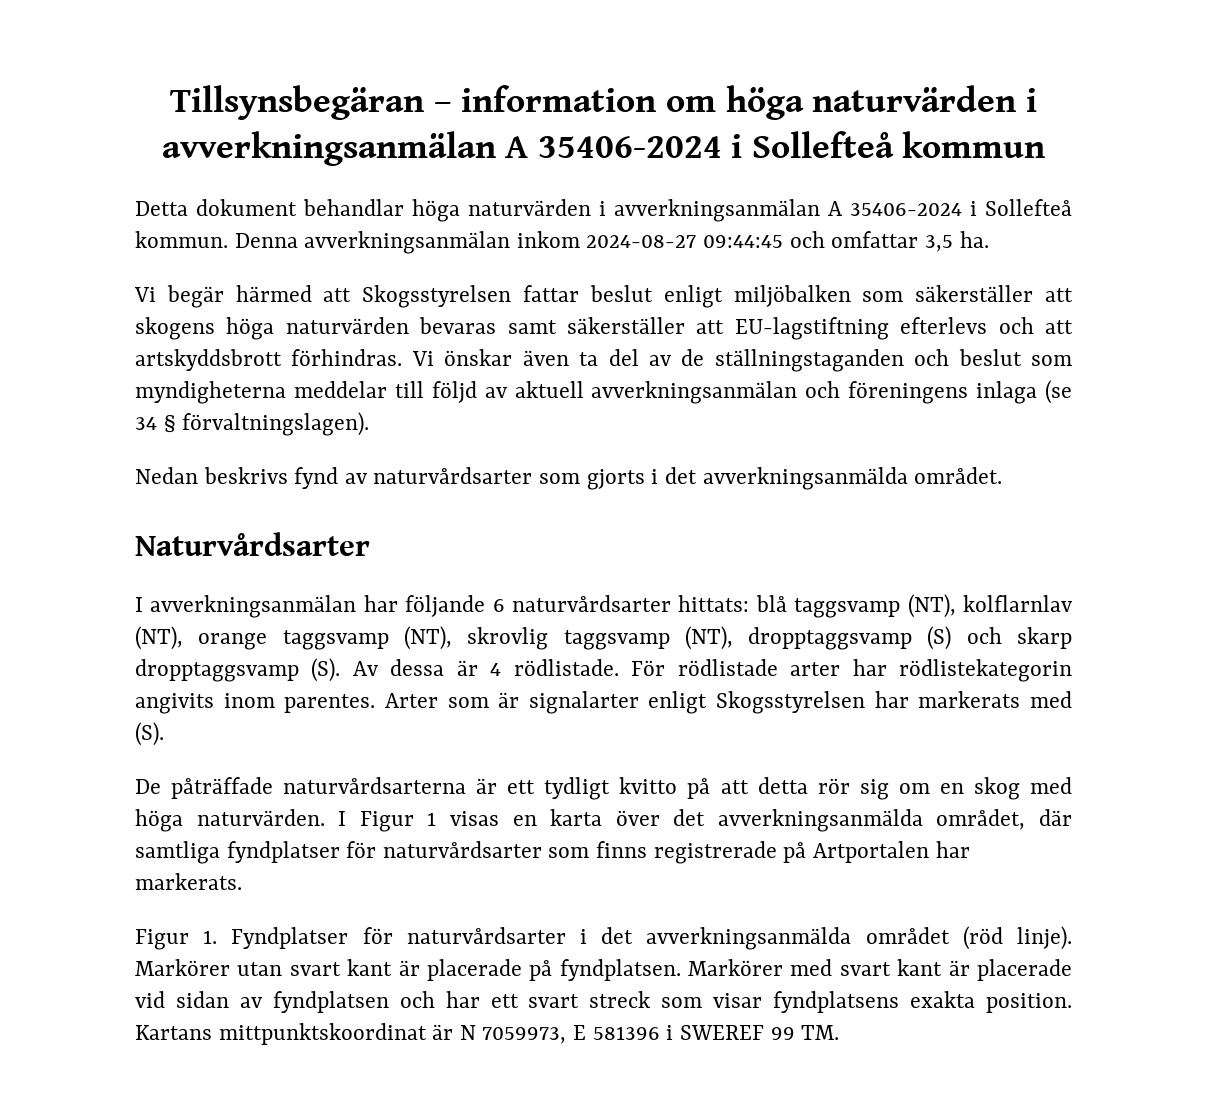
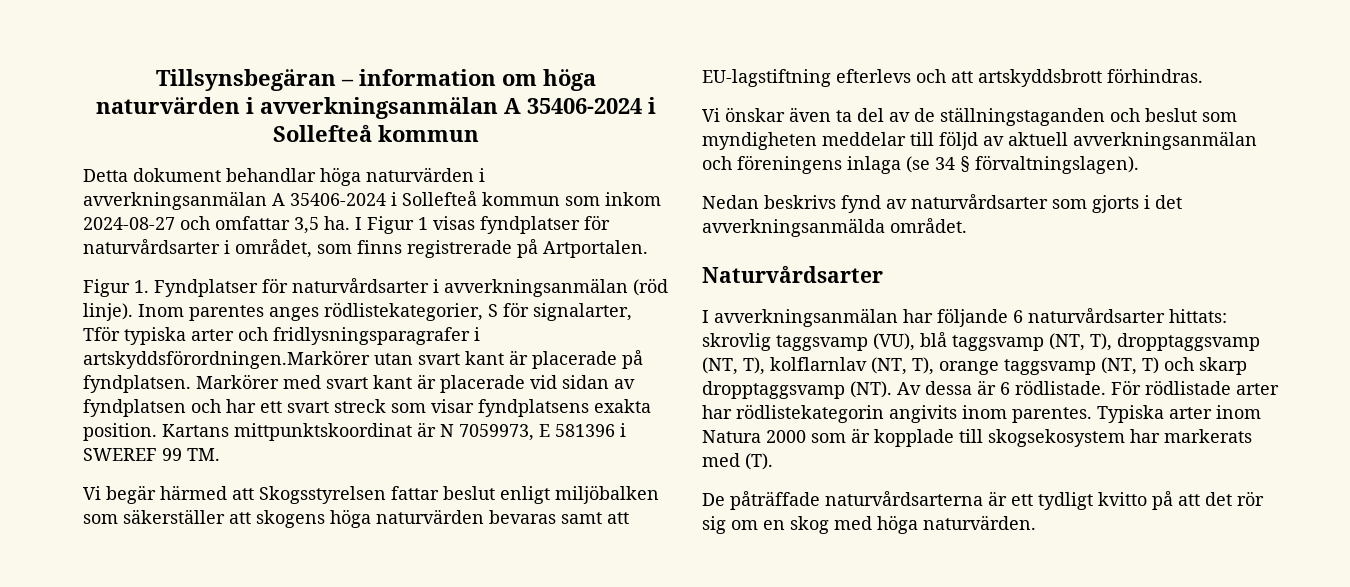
- Detta dokument behandlar höga naturvärden i avverkningsanmälan A 35406-2024 i Sollefteå kommun. Denna avverkningsanmälan inkom 2024-08-27 09:44:45 och omfattar 3,5 ha.
- Vi begär härmed att Skogsstyrelsen fattar beslut enligt miljöbalken som säkerställer att skogens höga naturvärden bevaras samt säkerställer att EU-lagstiftning efterlevs och att artskyddsbrott förhindras. Vi önskar även ta del av de ställningstaganden och beslut som myndigheterna meddelar till följd av aktuell avverkningsanmälan och föreningens inlaga (se 34 § förvaltningslagen).
- Nedan beskrivs fynd av naturvårdsarter som gjorts i det avverkningsanmälda området.
- Naturvårdsarter
- I avverkningsanmälan har följande 6 naturvårdsarter hittats: blå taggsvamp (NT), kolflarnlav (NT), orange taggsvamp (NT), skrovlig taggsvamp (NT), dropptaggsvamp (S) och skarp dropptaggsvamp (S). Av dessa är 4 rödlistade. För rödlistade arter har rödlistekategorin angivits inom parentes. Arter som är signalarter enligt Skogsstyrelsen har markerats med (S).
- De påträffade naturvårdsarterna är ett tydligt kvitto på att detta rör sig om en skog med höga naturvärden. I Figur 1 visas en karta över det avverkningsanmälda området, där samtliga fyndplatser för naturvårdsarter som finns registrerade på Artportalen har markerats.
+ Detta dokument behandlar höga naturvärden i avverkningsanmälan A 35406-2024 i Sollefteå kommun som inkom 2024-08-27 och omfattar 3,5 ha. I Figur 1 visas fyndplatser för naturvårdsarter i området, som finns registrerade på Artportalen.
- Figur 1. Fyndplatser för naturvårdsarter i det avverkningsanmälda området (röd linje). Markörer utan svart kant är placerade på fyndplatsen.
+ Figur 1. Fyndplatser för naturvårdsarter i avverkningsanmälan (röd linje). Inom parentes anges rödlistekategorier, S för signalarter, Tför typiska arter och fridlysningsparagrafer i artskyddsförordningen.Markörer utan svart kant är placerade på fyndplatsen.
+ Vi begär härmed att Skogsstyrelsen fattar beslut enligt miljöbalken som säkerställer att skogens höga naturvärden bevaras samt att EU-lagstiftning efterlevs och att artskyddsbrott förhindras.
+ Vi önskar även ta del av de ställningstaganden och beslut som myndigheten meddelar till följd av aktuell avverkningsanmälan och föreningens inlaga (se 34 § förvaltningslagen).
+ Nedan beskrivs fynd av naturvårdsarter som gjorts i det avverkningsanmälda området.
+ Naturvårdsarter
+ I avverkningsanmälan har följande 6 naturvårdsarter hittats: skrovlig taggsvamp (VU), blå taggsvamp (NT, T), dropptaggsvamp (NT, T), kolflarnlav (NT, T), orange taggsvamp (NT, T) och skarp dropptaggsvamp (NT). Av dessa är 6 rödlistade. För rödlistade arter har rödlistekategorin angivits inom parentes. Typiska arter inom Natura 2000 som är kopplade till skogsekosystem har markerats med (T).
+ De påträffade naturvårdsarterna är ett tydligt kvitto på att det rör sig om en skog med höga naturvärden.

